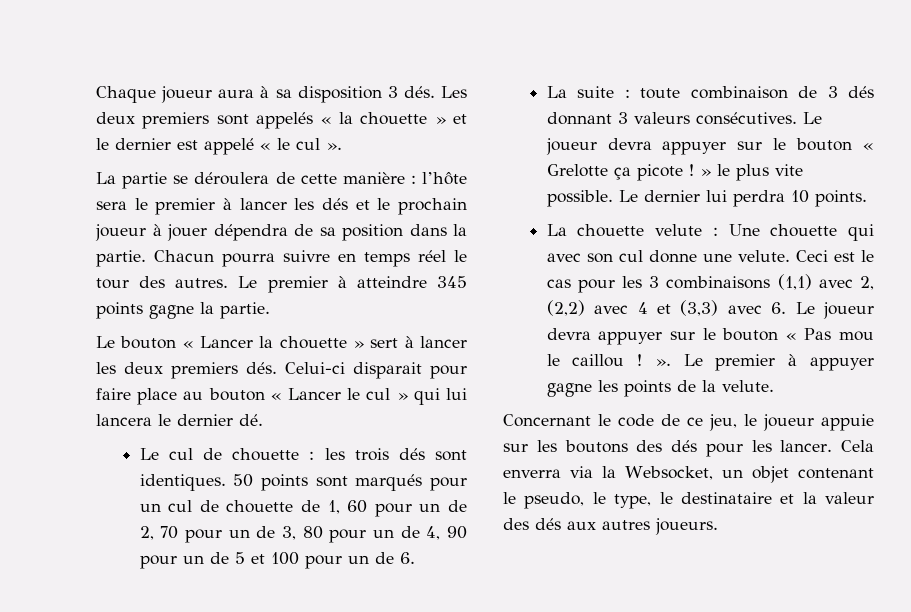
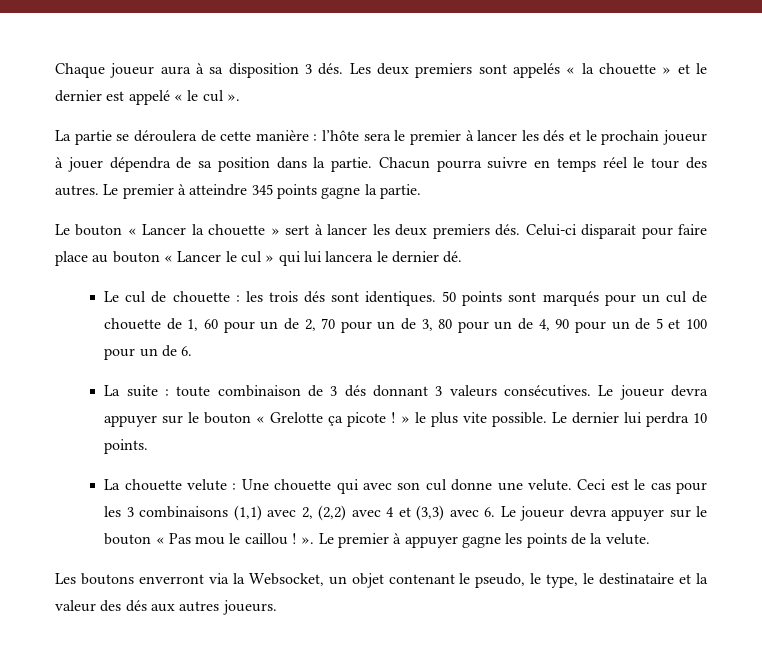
- Concernant le code de ce jeu, le joueur appuie sur les boutons des dés pour les lancer. Cela enverra via la Websocket, un objet contenant le pseudo, le type, le destinataire et la valeur des dés aux autres joueurs.
+ Les boutons enverront via la Websocket, un objet contenant le pseudo, le type, le destinataire et la valeur des dés aux autres joueurs.

